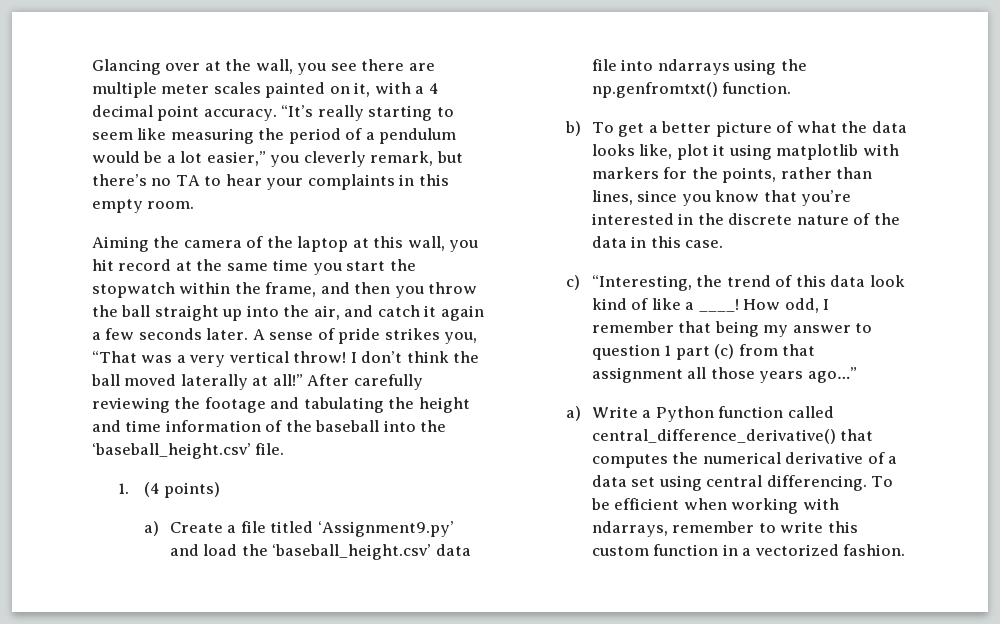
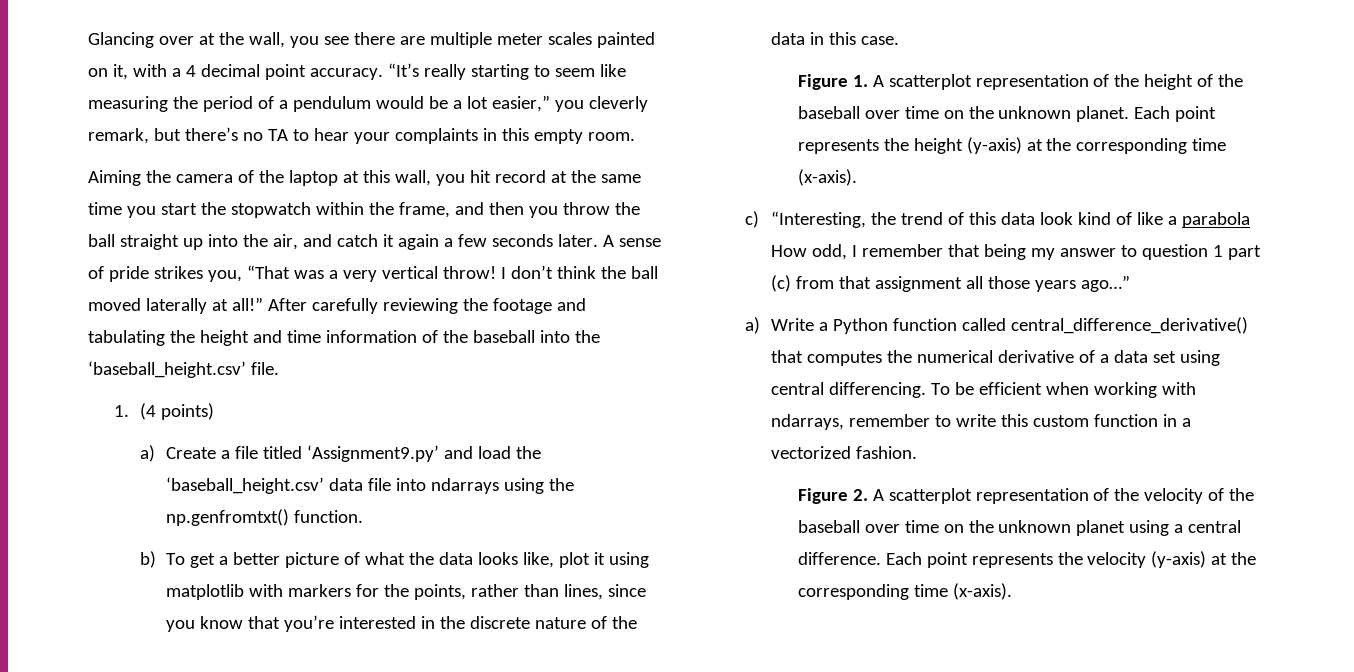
+ Figure 1. A scatterplot representation of the height of the baseball over time on the unknown planet. Each point represents the height (y-axis) at the corresponding time (x-axis).
- c) “Interesting, the trend of this data look kind of like a ____! How odd, I remember that being my answer to question 1 part (c) from that assignment all those years ago…”
+ c) “Interesting, the trend of this data look kind of like a parabola How odd, I remember that being my answer to question 1 part (c) from that assignment all those years ago…”
+ Figure 2. A scatterplot representation of the velocity of the baseball over time on the unknown planet using a central difference. Each point represents the velocity (y-axis) at the corresponding time (x-axis).

